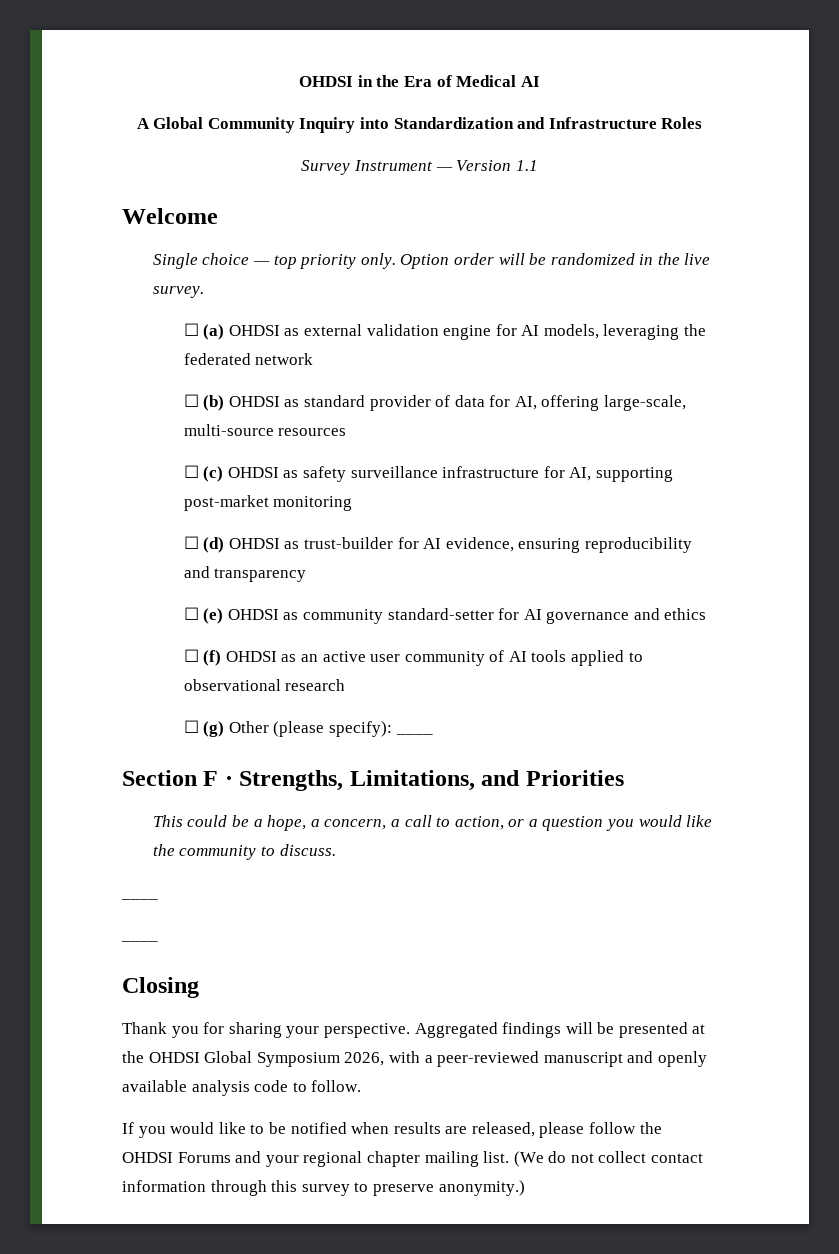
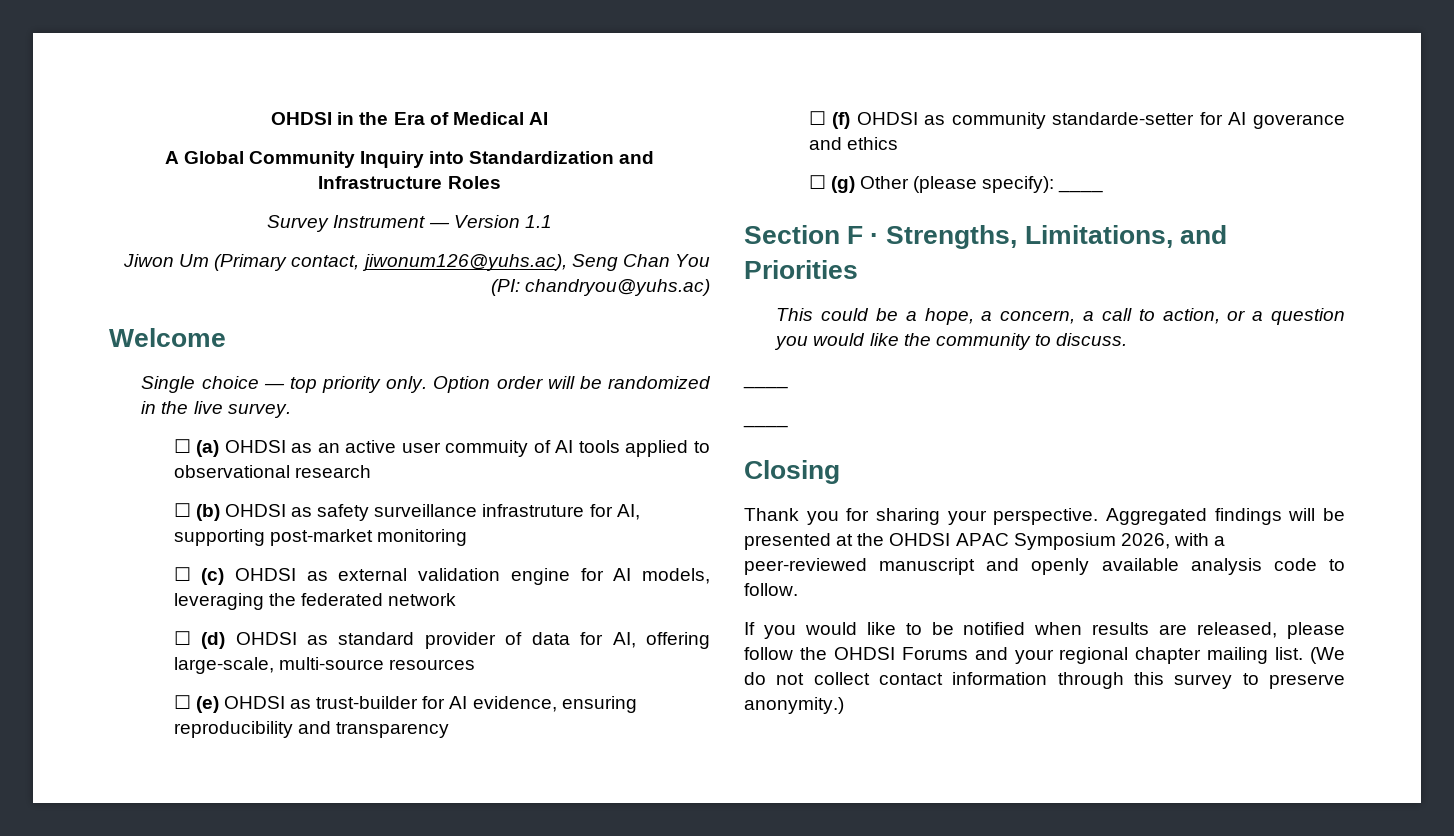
+ Jiwon Um (Primary contact, jiwonum126@yuhs.ac), Seng Chan You (PI: chandryou@yuhs.ac)
- ☐ (a) OHDSI as external validation engine for AI models, leveraging the federated network
+ ☐ (a) OHDSI as an active user commuity of AI tools applied to observational research
+ ☐ (b) OHDSI as safety surveillance infrastruture for AI, supporting post-market monitoring
+ ☐ (c) OHDSI as external validation engine for AI models, leveraging the federated network
- ☐ (b) OHDSI as standard provider of data for AI, offering large-scale, multi-source resources
+ ☐ (d) OHDSI as standard provider of data for AI, offering large-scale, multi-source resources
- ☐ (c) OHDSI as safety surveillance infrastructure for AI, supporting post-market monitoring
- ☐ (d) OHDSI as trust-builder for AI evidence, ensuring reproducibility and transparency
+ ☐ (e) OHDSI as trust-builder for AI evidence, ensuring reproducibility and transparency
- ☐ (e) OHDSI as community standard-setter for AI governance and ethics
+ ☐ (f) OHDSI as community standarde-setter for AI goverance and ethics
- ☐ (f) OHDSI as an active user community of AI tools applied to observational research
- Aggregated findings will be presented at the OHDSI Global Symposium 2026, with a peer-reviewed manuscript and openly available analysis code to follow.
+ Aggregated findings will be presented at the OHDSI APAC Symposium 2026, with a peer-reviewed manuscript and openly available analysis code to follow.

